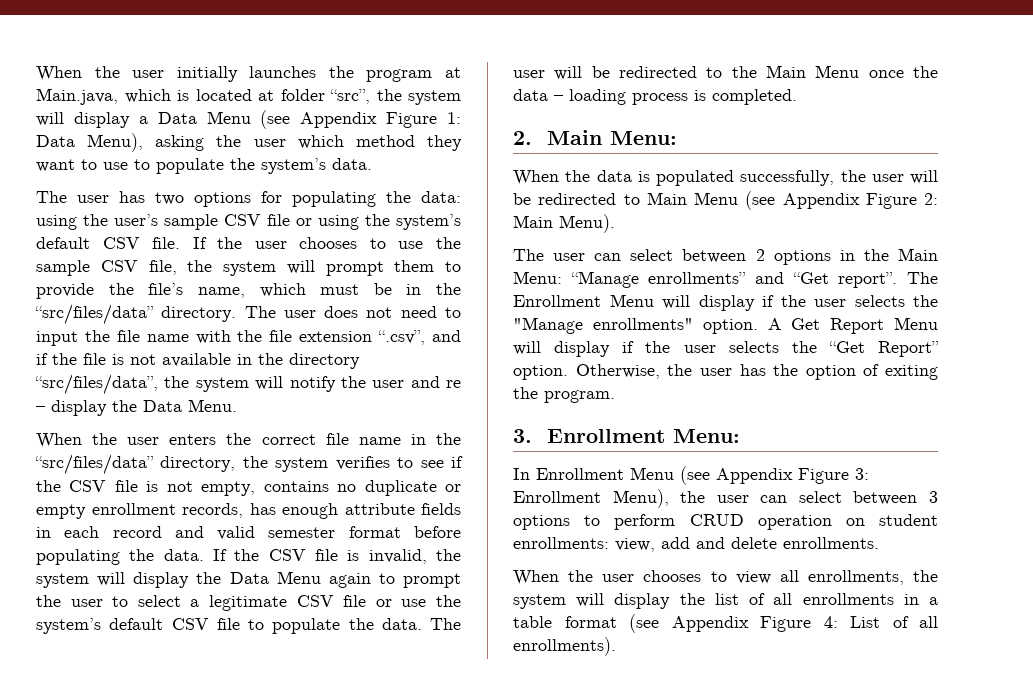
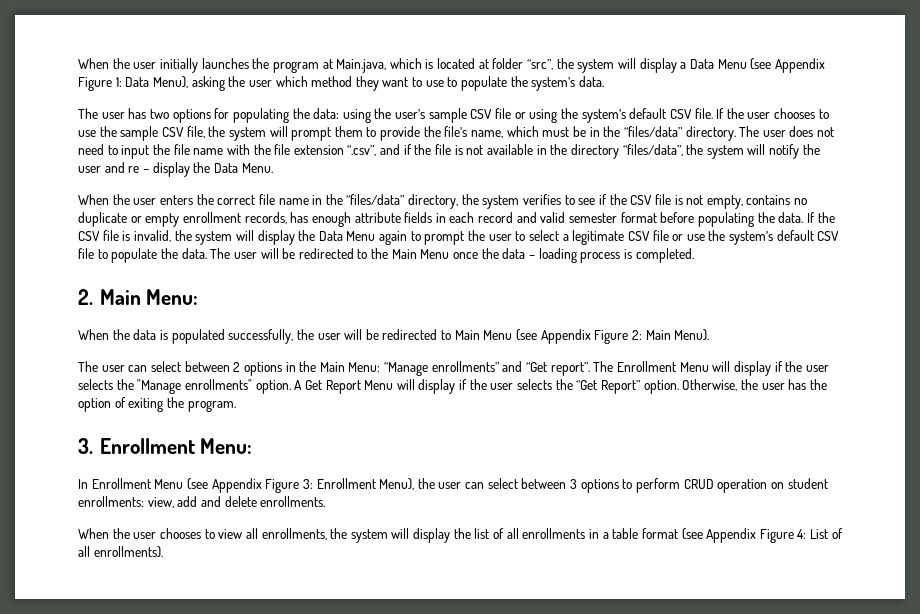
- If the user chooses to use the sample CSV file, the system will prompt them to provide the file’s name, which must be in the “src/files/data” directory.
+ If the user chooses to use the sample CSV file, the system will prompt them to provide the file’s name, which must be in the “files/data” directory.
- The user does not need to input the file name with the file extension “.csv”, and if the file is not available in the directory “src/files/data”, the system will notify the user and re – display the Data Menu.
+ The user does not need to input the file name with the file extension “.csv”, and if the file is not available in the directory “files/data”, the system will notify the user and re – display the Data Menu.
- When the user enters the correct file name in the “src/files/data” directory, the system verifies to see if the CSV file is not empty, contains no duplicate or empty enrollment records, has enough attribute fields in each record and valid semester format before populating the data.
+ When the user enters the correct file name in the “files/data” directory, the system verifies to see if the CSV file is not empty, contains no duplicate or empty enrollment records, has enough attribute fields in each record and valid semester format before populating the data.

